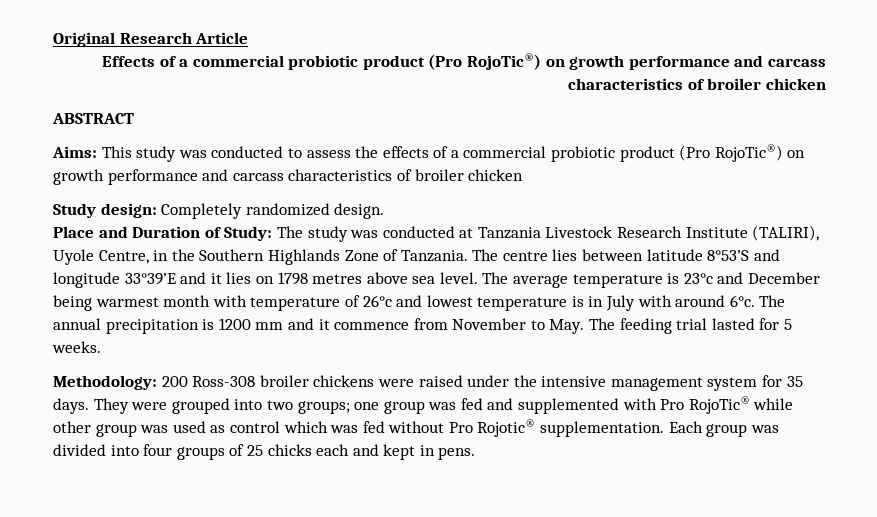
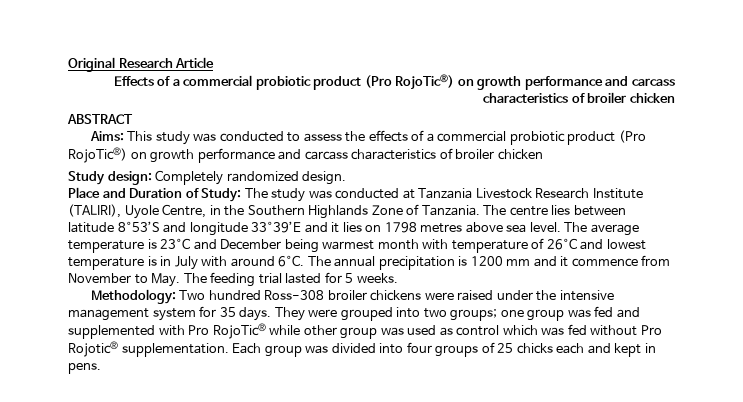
- The average temperature is 23°c and December being warmest month with temperature of 26°c and lowest temperature is in July with around 6°c.
+ The average temperature is 23°C and December being warmest month with temperature of 26°C and lowest temperature is in July with around 6°C.
- Methodology: 200 Ross-308 broiler chickens were raised under the intensive management system for 35 days.
+ Methodology: Two hundred Ross-308 broiler chickens were raised under the intensive management system for 35 days.

